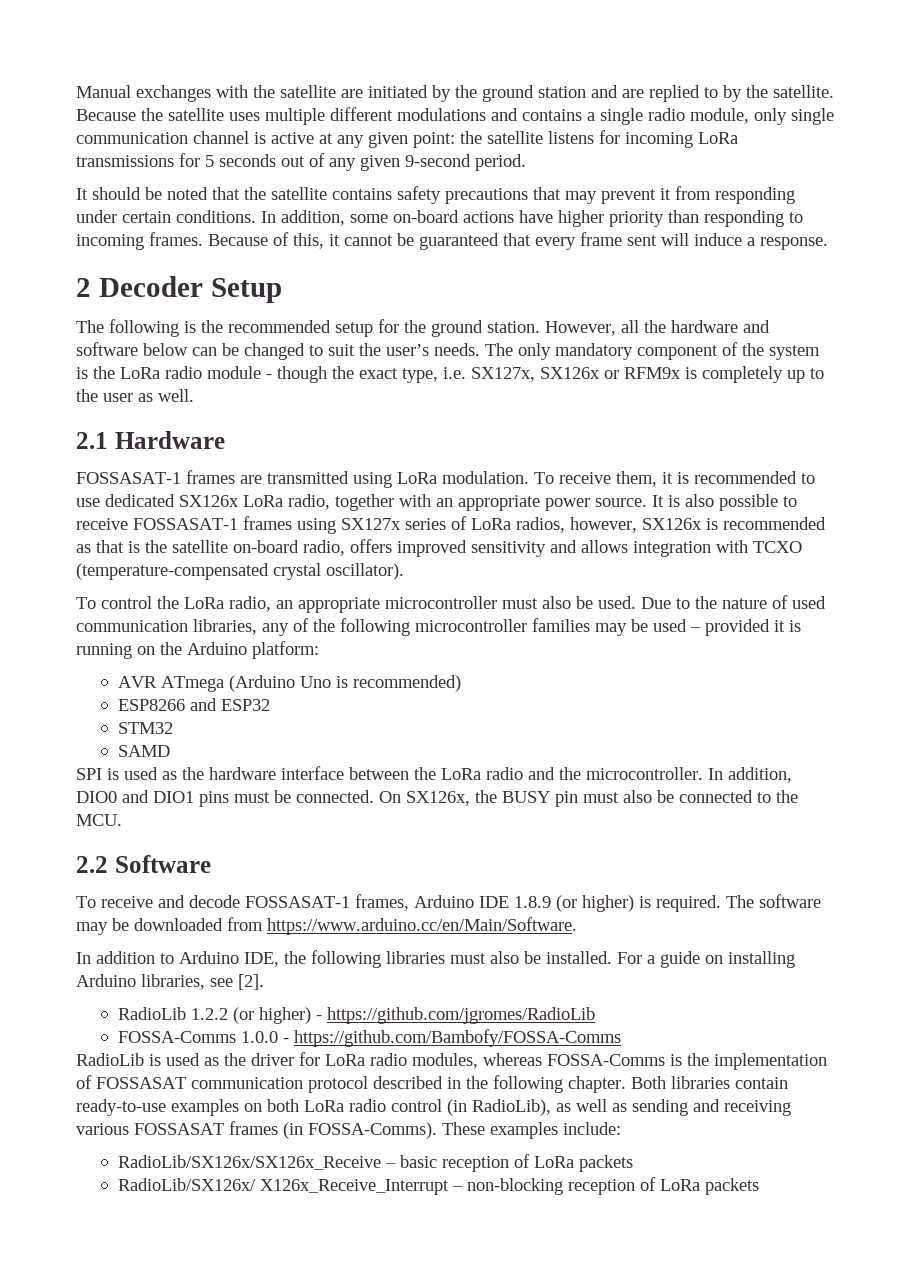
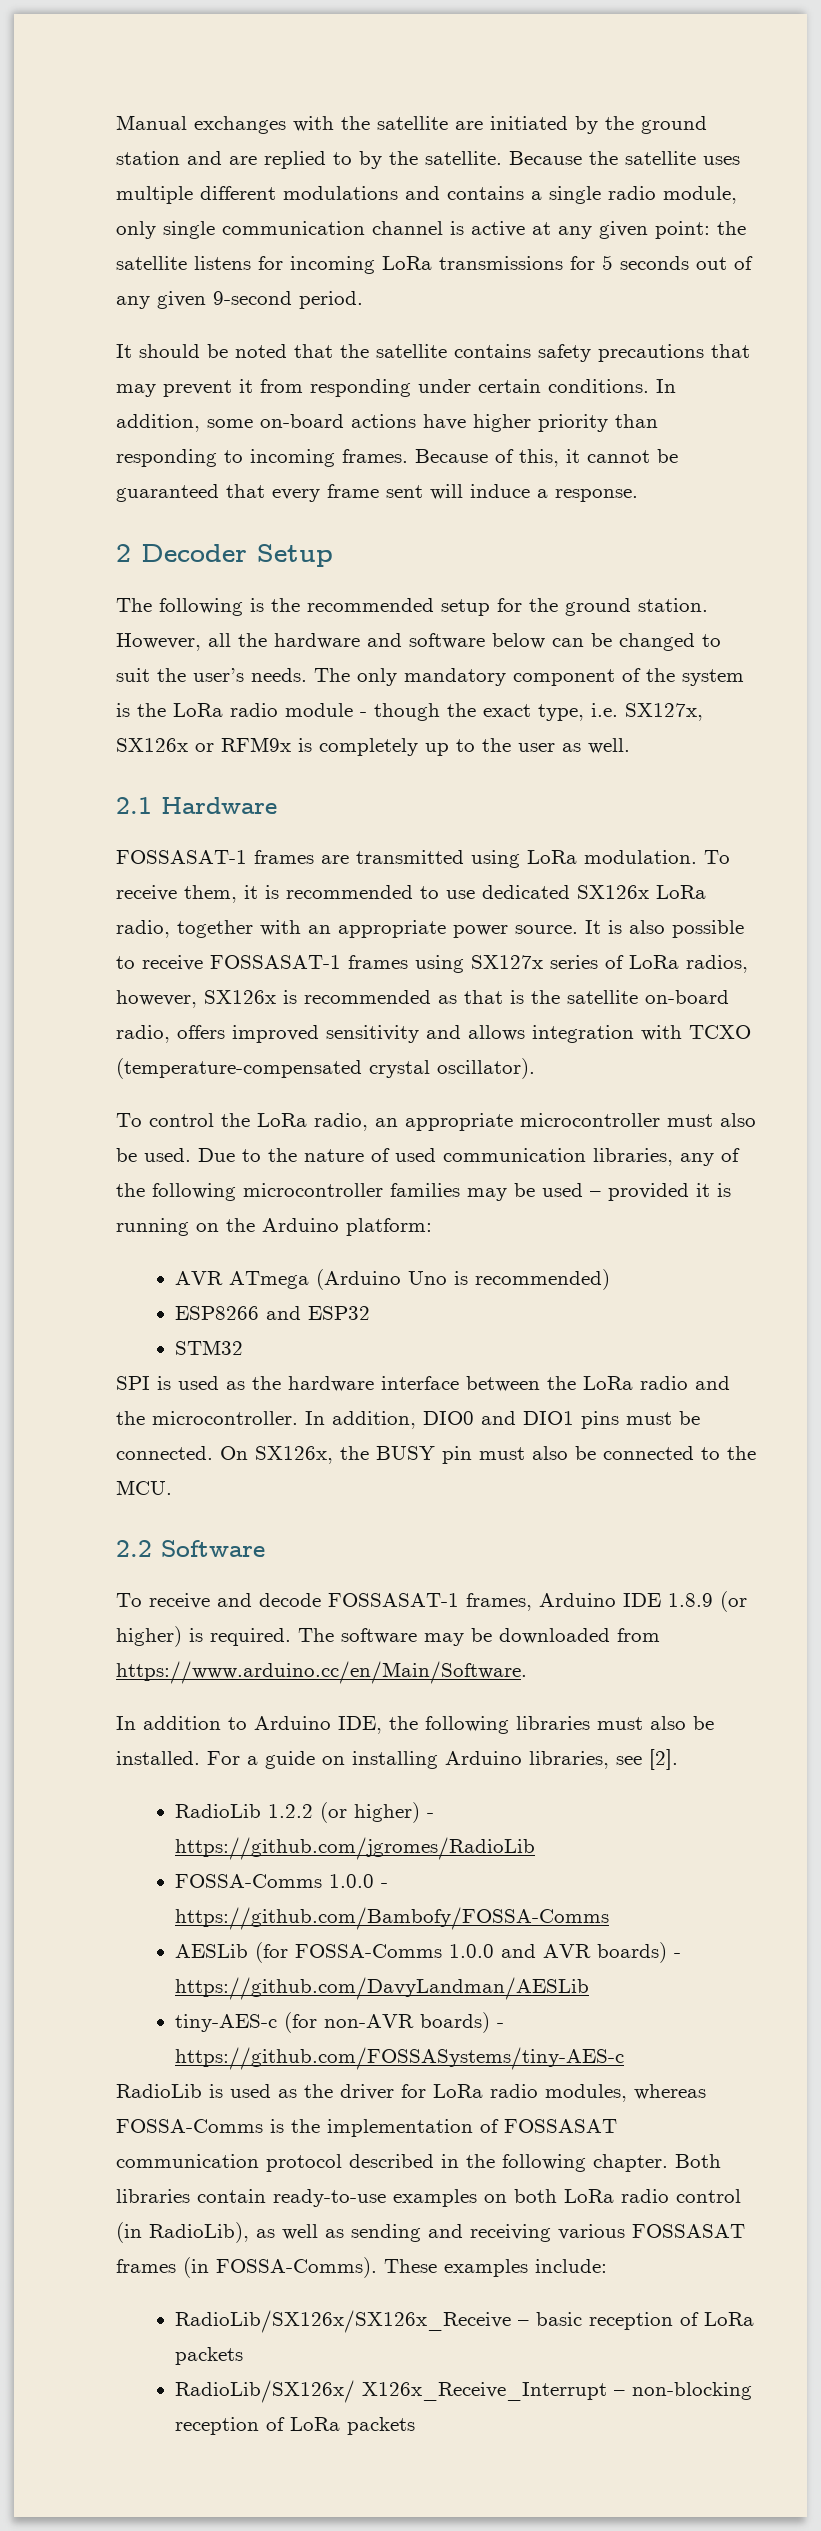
- SAMD
+ AESLib (for FOSSA-Comms 1.0.0 and AVR boards) - https://github.com/DavyLandman/AESLib
+ tiny-AES-c (for non-AVR boards) - https://github.com/FOSSASystems/tiny-AES-c

